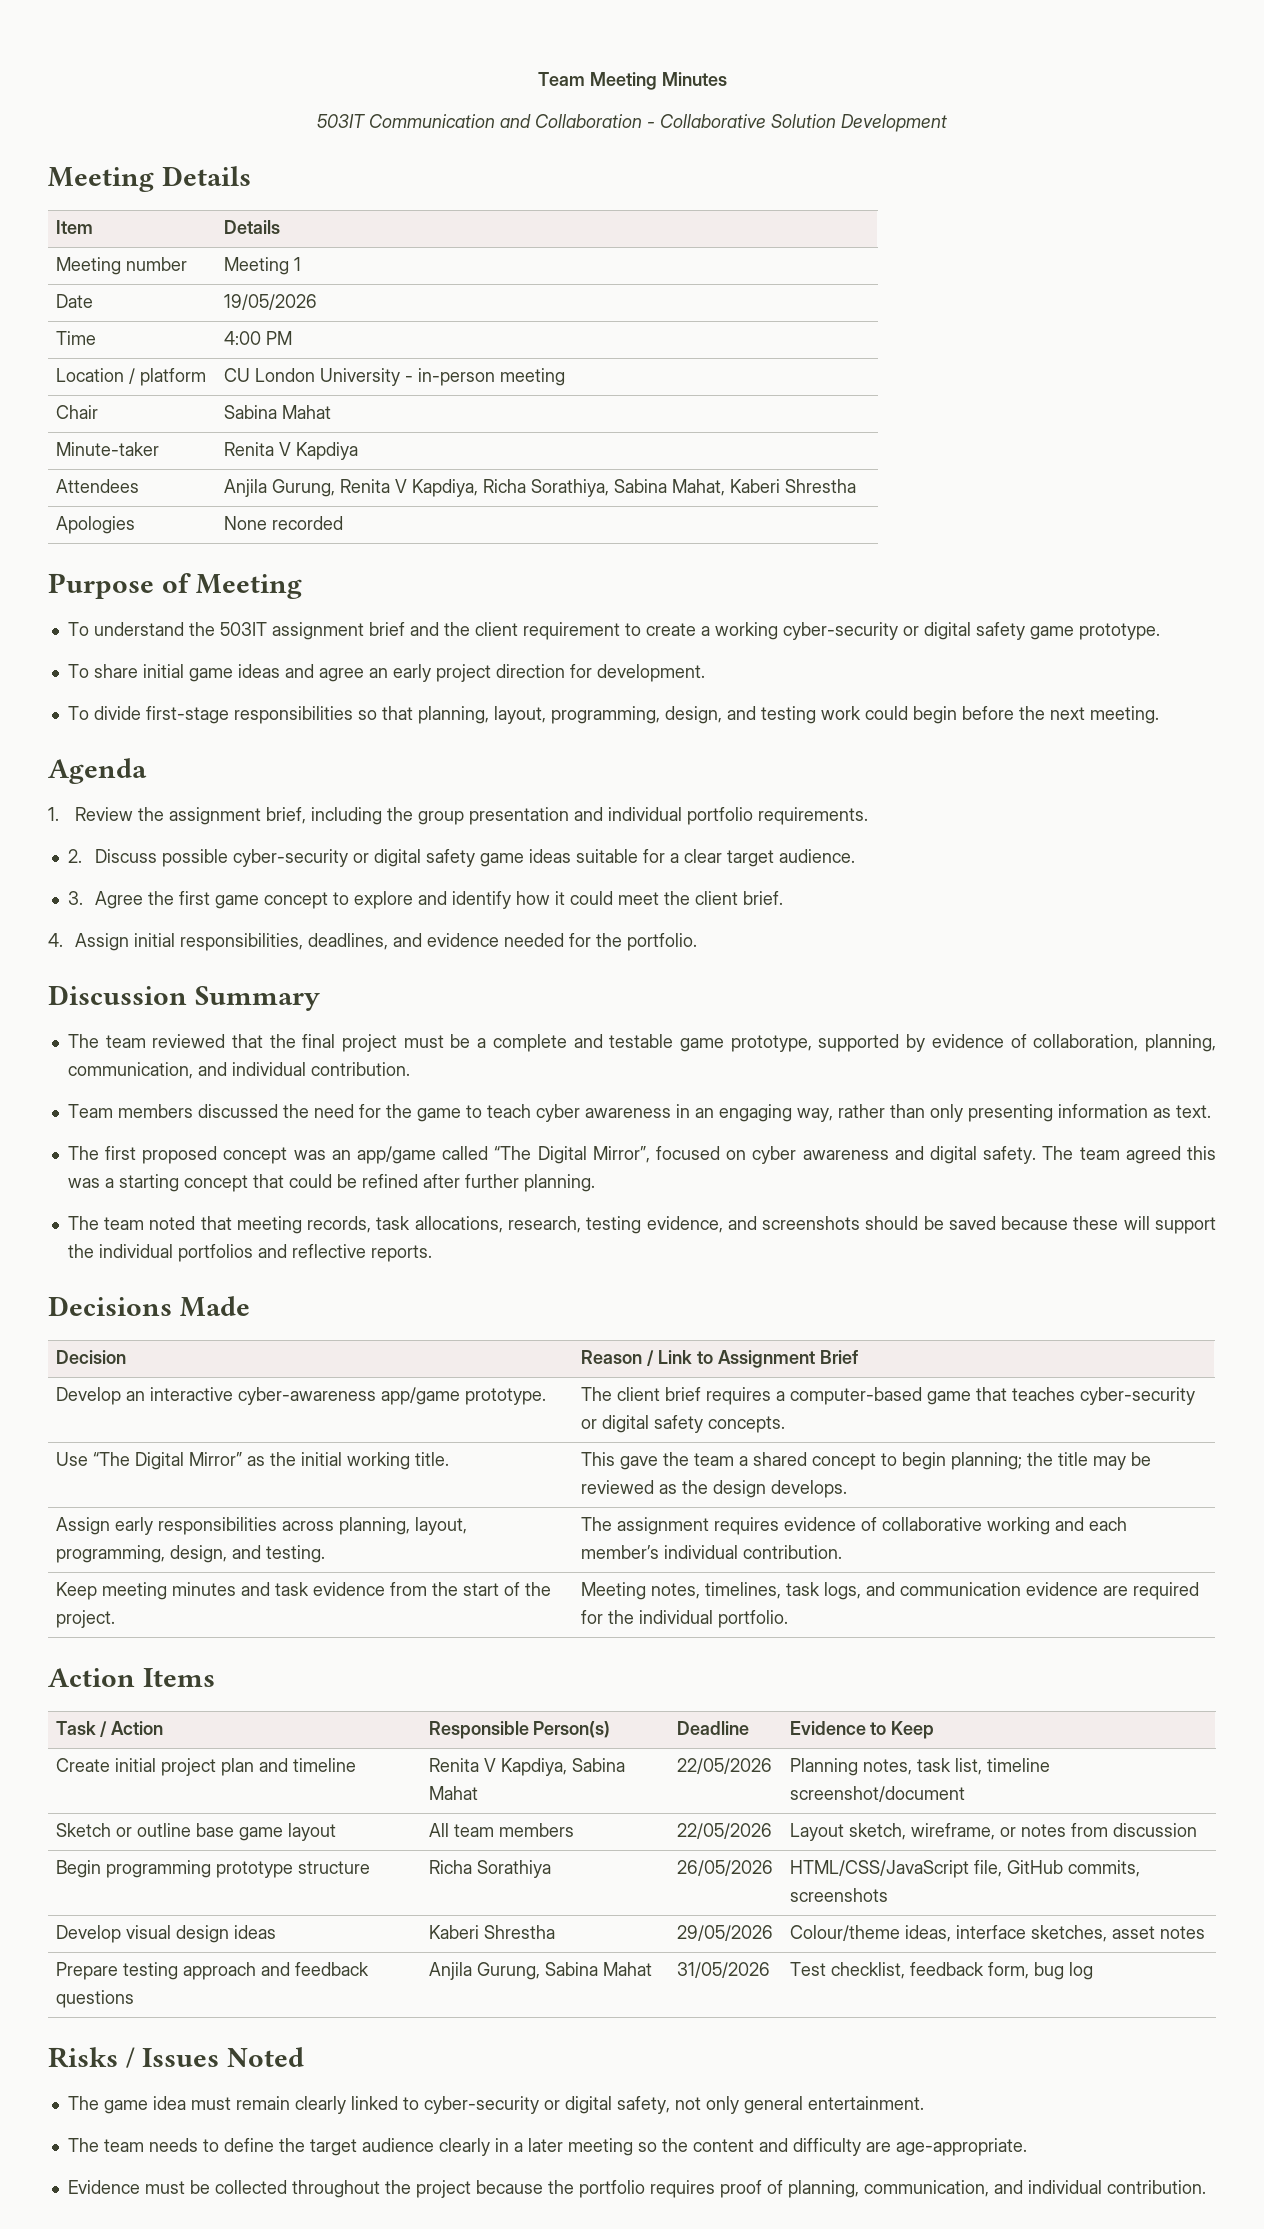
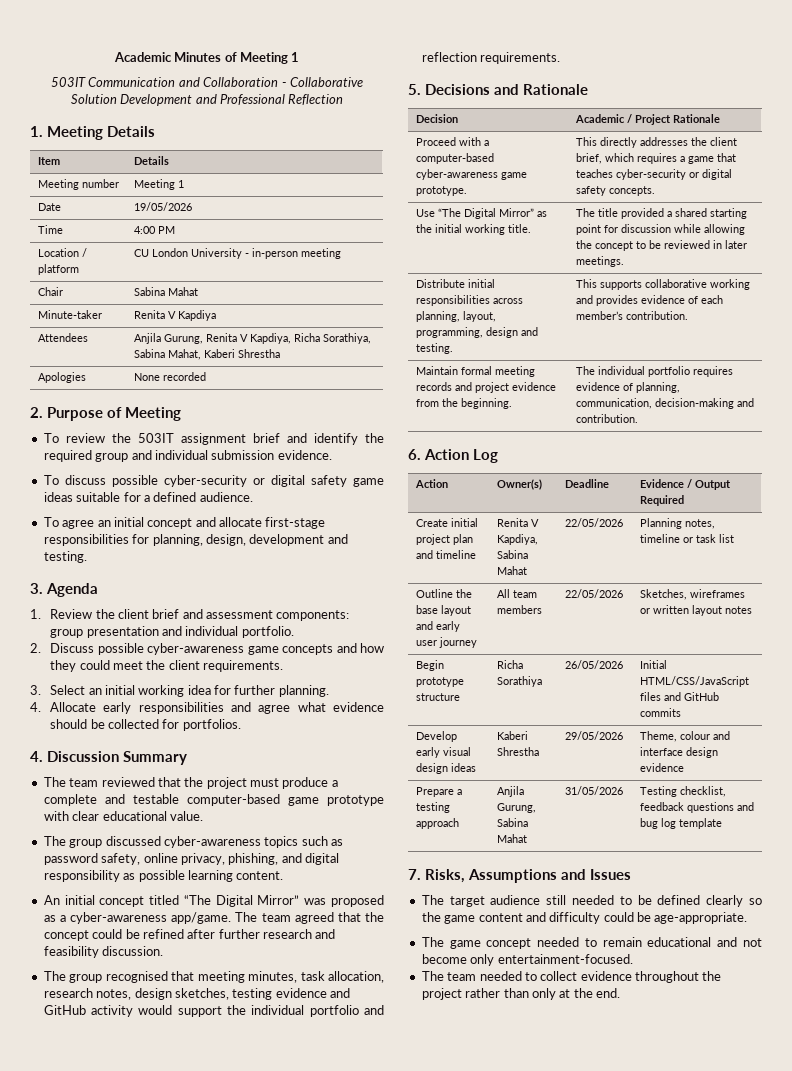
- Team Meeting Minutes
+ Academic Minutes of Meeting 1
- 503IT Communication and Collaboration - Collaborative Solution Development
- Meeting Details
+ 503IT Communication and Collaboration - Collaborative Solution Development and Professional Reflection
+ 1. Meeting Details
- Purpose of Meeting
+ 2. Purpose of Meeting
- To understand the 503IT assignment brief and the client requirement to create a working cyber-security or digital safety game prototype.
- To share initial game ideas and agree an early project direction for development.
- To divide first-stage responsibilities so that planning, layout, programming, design, and testing work could begin before the next meeting.
- Agenda
- 1. Review the assignment brief, including the group presentation and individual portfolio requirements.
- 2. Discuss possible cyber-security or digital safety game ideas suitable for a clear target audience.
+ To review the 503IT assignment brief and identify the required group and individual submission evidence.
+ To discuss possible cyber-security or digital safety game ideas suitable for a defined audience.
- 3. Agree the first game concept to explore and identify how it could meet the client brief.
- 4. Assign initial responsibilities, deadlines, and evidence needed for the portfolio.
- Discussion Summary
+ To agree an initial concept and allocate first-stage responsibilities for planning, design, development and testing.
+ 3. Agenda
+ 1. Review the client brief and assessment components: group presentation and individual portfolio.
+ 2. Discuss possible cyber-awareness game concepts and how they could meet the client requirements.
+ 3. Select an initial working idea for further planning.
+ 4. Allocate early responsibilities and agree what evidence should be collected for portfolios.
+ 4. Discussion Summary
- The team reviewed that the final project must be a complete and testable game prototype, supported by evidence of collaboration, planning, communication, and individual contribution.
- Team members discussed the need for the game to teach cyber awareness in an engaging way, rather than only presenting information as text.
- The first proposed concept was an app/game called “The Digital Mirror”, focused on cyber awareness and digital safety. The team agreed this was a starting concept that could be refined after further planning.
- The team noted that meeting records, task allocations, research, testing evidence, and screenshots should be saved because these will support the individual portfolios and reflective reports.
- Decisions Made
- Decision | Reason / Link to Assignment Brief
- Develop an interactive cyber-awareness app/game prototype. | The client brief requires a computer-based game that teaches cyber-security or digital safety concepts.
+ The team reviewed that the project must produce a complete and testable computer-based game prototype with clear educational value.
+ The group discussed cyber-awareness topics such as password safety, online privacy, phishing, and digital responsibility as possible learning content.
+ An initial concept titled “The Digital Mirror” was proposed as a cyber-awareness app/game. The team agreed that the concept could be refined after further research and feasibility discussion.
+ The group recognised that meeting minutes, task allocation, research notes, design sketches, testing evidence and GitHub activity would support the individual portfolio and reflection requirements.
+ 5. Decisions and Rationale
+ Decision | Academic / Project Rationale
+ Proceed with a computer-based cyber-awareness game prototype. | This directly addresses the client brief, which requires a game that teaches cyber-security or digital safety concepts.
- Use “The Digital Mirror” as the initial working title. | This gave the team a shared concept to begin planning; the title may be reviewed as the design develops.
- Assign early responsibilities across planning, layout, programming, design, and testing. | The assignment requires evidence of collaborative working and each member’s individual contribution.
- Keep meeting minutes and task evidence from the start of the project. | Meeting notes, timelines, task logs, and communication evidence are required for the individual portfolio.
- Action Items
- Task / Action | Responsible Person(s) | Deadline | Evidence to Keep
+ Use “The Digital Mirror” as the initial working title. | The title provided a shared starting point for discussion while allowing the concept to be reviewed in later meetings.
+ Distribute initial responsibilities across planning, layout, programming, design and testing. | This supports collaborative working and provides evidence of each member’s contribution.
+ Maintain formal meeting records and project evidence from the beginning. | The individual portfolio requires evidence of planning, communication, decision-making and contribution.
+ 6. Action Log
+ Action | Owner(s) | Deadline | Evidence / Output Required
- Create initial project plan and timeline | Renita V Kapdiya, Sabina Mahat | 22/05/2026 | Planning notes, task list, timeline screenshot/document
- Sketch or outline base game layout | All team members | 22/05/2026 | Layout sketch, wireframe, or notes from discussion
+ Create initial project plan and timeline | Renita V Kapdiya, Sabina Mahat | 22/05/2026 | Planning notes, timeline or task list
+ Outline the base layout and early user journey | All team members | 22/05/2026 | Sketches, wireframes or written layout notes
- Begin programming prototype structure | Richa Sorathiya | 26/05/2026 | HTML/CSS/JavaScript file, GitHub commits, screenshots
- Develop visual design ideas | Kaberi Shrestha | 29/05/2026 | Colour/theme ideas, interface sketches, asset notes
+ Begin prototype structure | Richa Sorathiya | 26/05/2026 | Initial HTML/CSS/JavaScript files and GitHub commits
+ Develop early visual design ideas | Kaberi Shrestha | 29/05/2026 | Theme, colour and interface design evidence
- Prepare testing approach and feedback questions | Anjila Gurung, Sabina Mahat | 31/05/2026 | Test checklist, feedback form, bug log
- Risks / Issues Noted
- The game idea must remain clearly linked to cyber-security or digital safety, not only general entertainment.
- The team needs to define the target audience clearly in a later meeting so the content and difficulty are age-appropriate.
- Evidence must be collected throughout the project because the portfolio requires proof of planning, communication, and individual contribution.
+ Prepare a testing approach | Anjila Gurung, Sabina Mahat | 31/05/2026 | Testing checklist, feedback questions and bug log template
+ 7. Risks, Assumptions and Issues
+ The target audience still needed to be defined clearly so the game content and difficulty could be age-appropriate.
+ The game concept needed to remain educational and not become only entertainment-focused.
+ The team needed to collect evidence throughout the project rather than only at the end.

